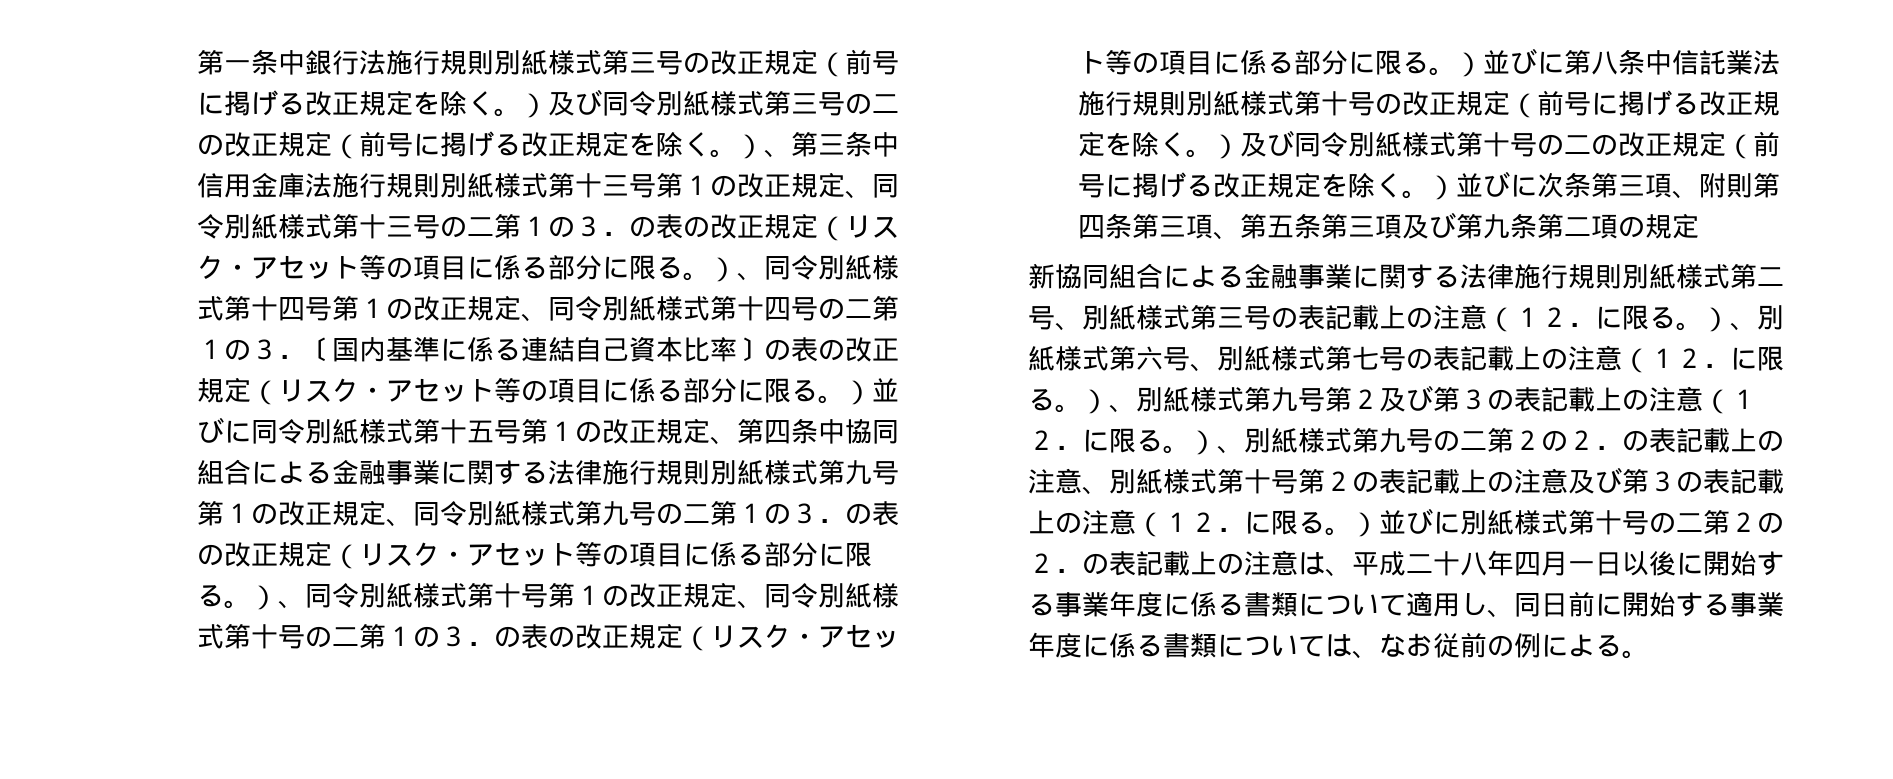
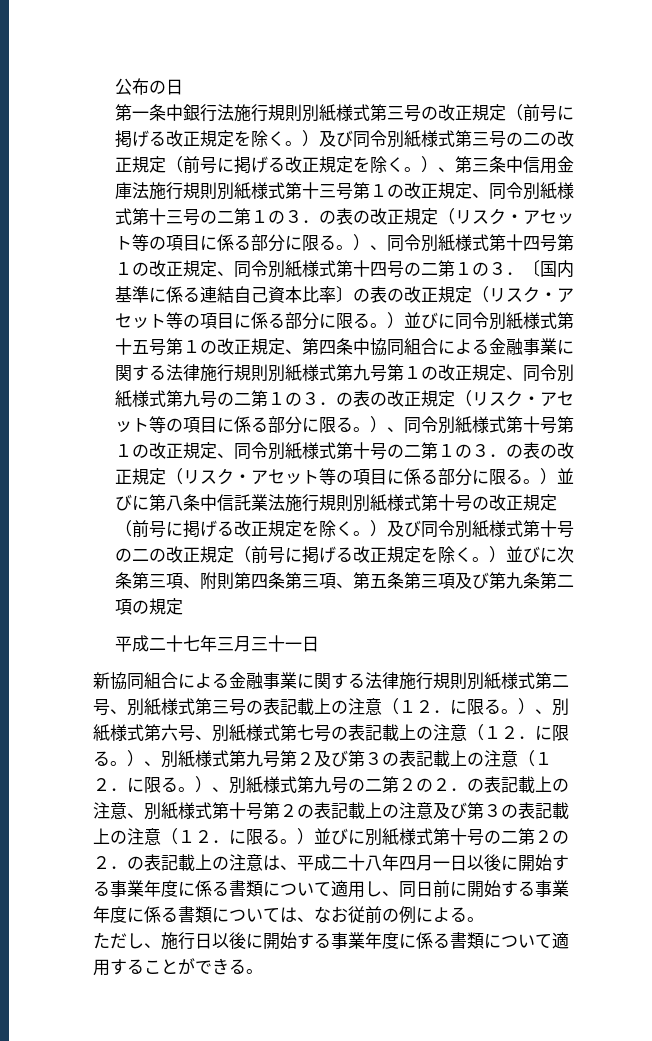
+ 公布の日
+ 平成二十七年三月三十一日
+ ただし、施行日以後に開始する事業年度に係る書類について適用することができる。

